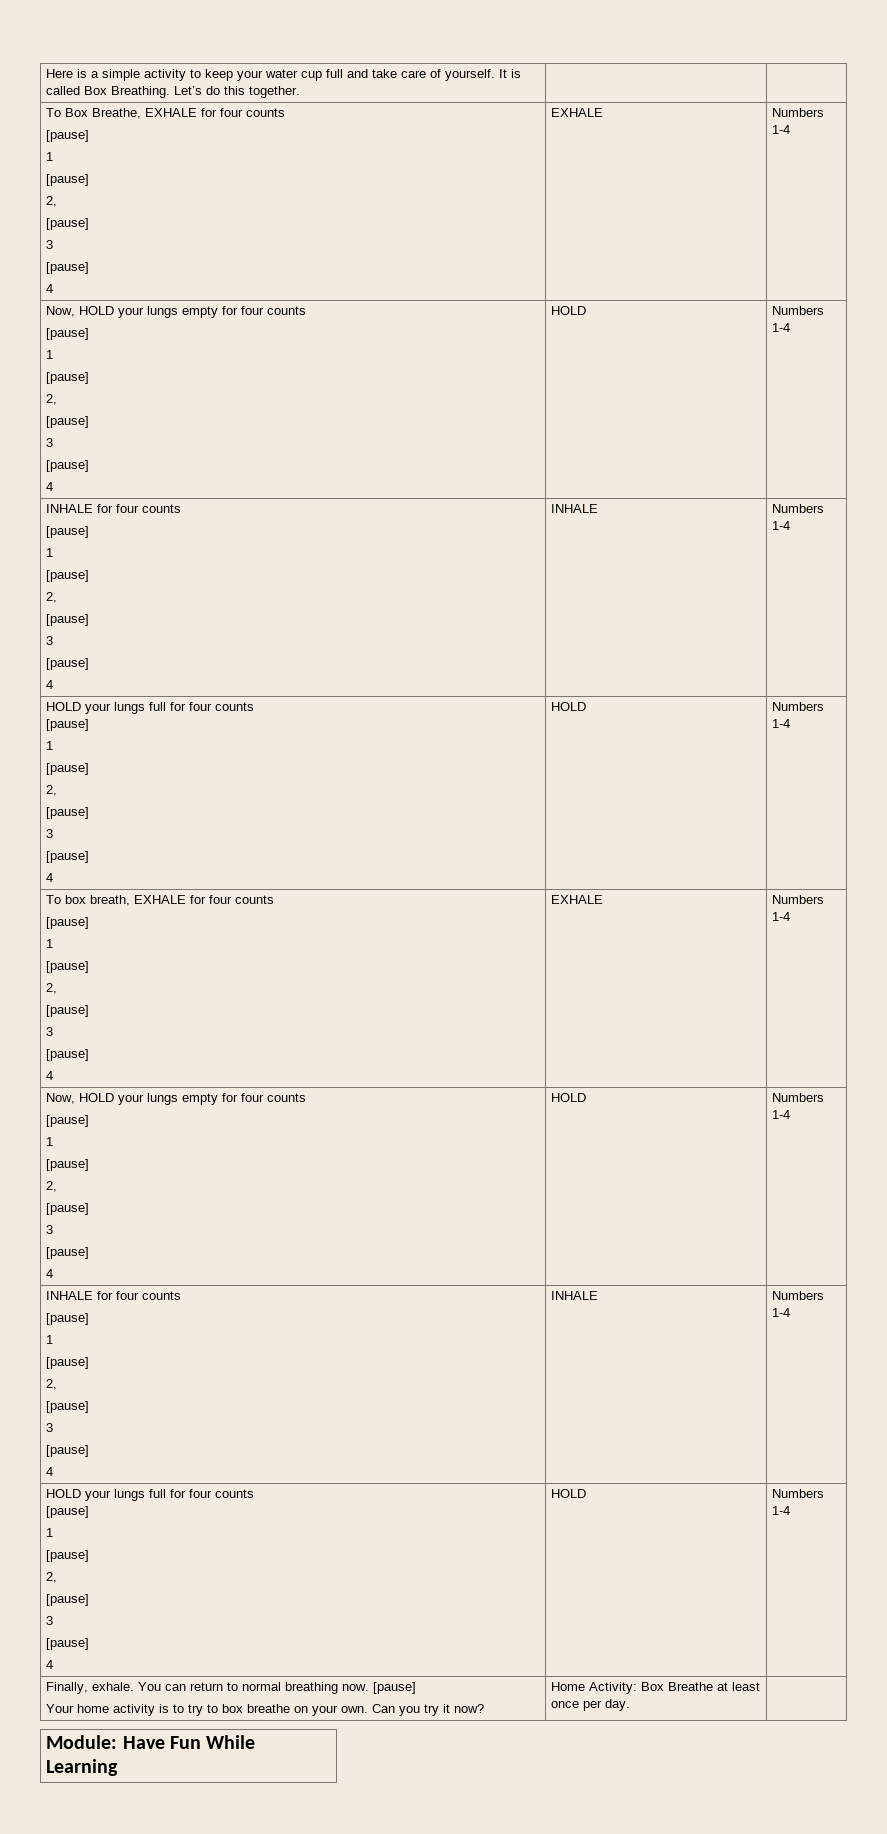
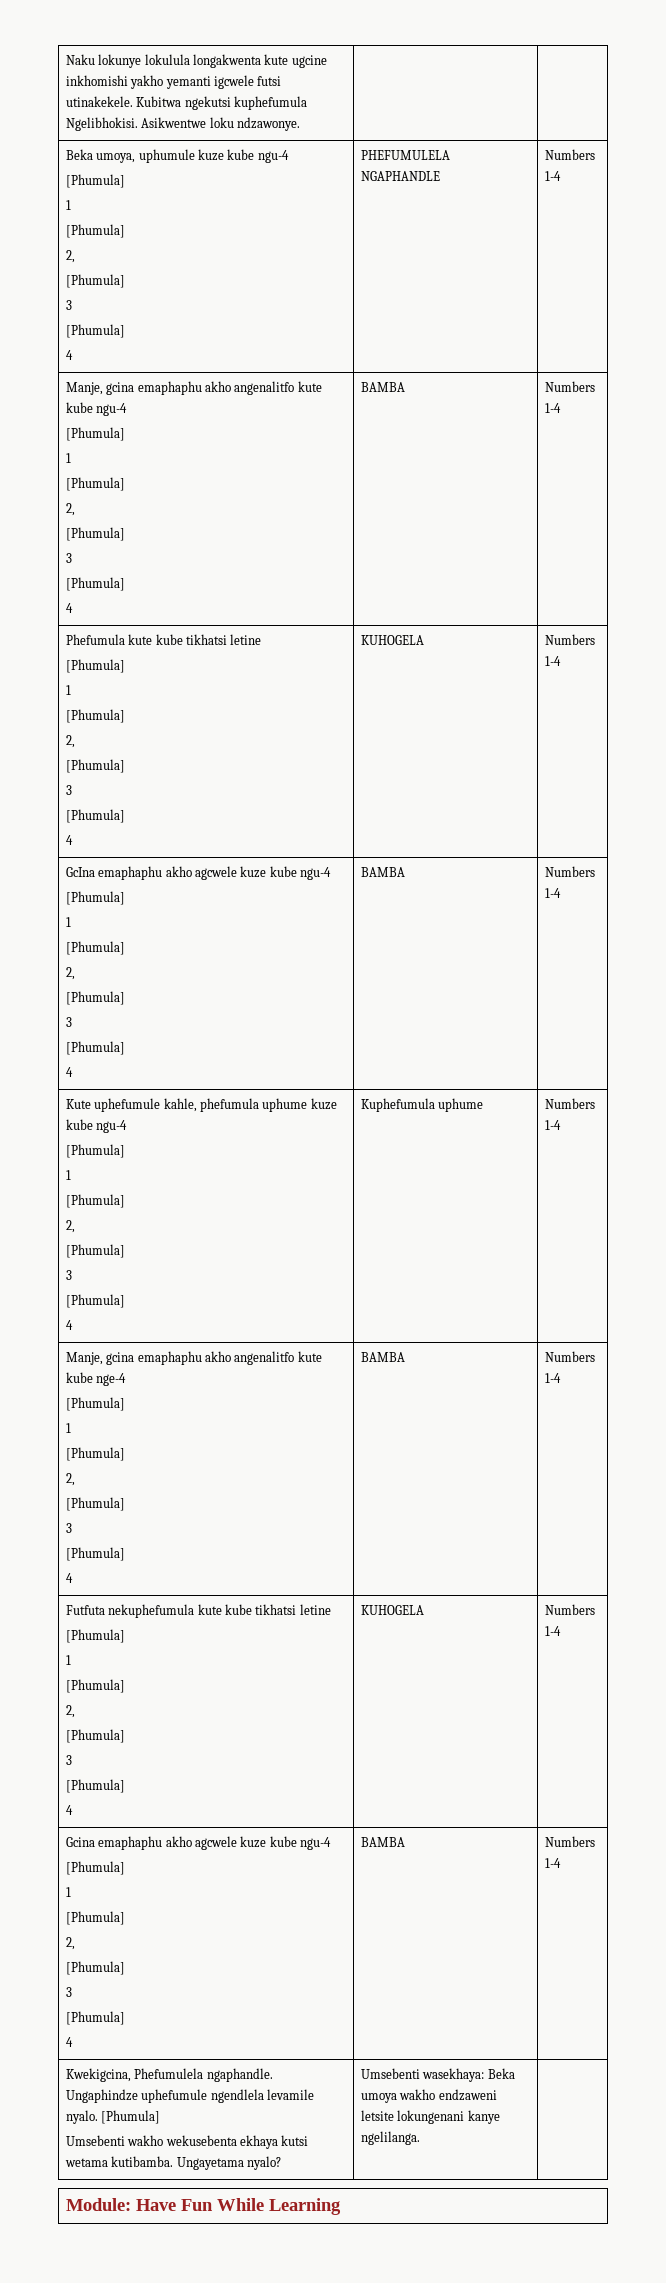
- Here is a simple activity to keep your water cup full and take care of yourself. It is called Box Breathing. Let’s do this together. | |
- To Box Breathe, EXHALE for four counts
- [pause]
+ Naku lokunye lokulula longakwenta kute ugcine inkhomishi yakho yemanti igcwele futsi utinakekele. Kubitwa ngekutsi kuphefumula Ngelibhokisi. Asikwentwe loku ndzawonye. | |
+ Beka umoya, uphumule kuze kube ngu-4
+ [Phumula]
  1
- [pause]
+ [Phumula]
  2,
- [pause]
+ [Phumula]
  3
- [pause]
- 4 | EXHALE | Numbers 1-4
- Now, HOLD your lungs empty for four counts
- [pause]
+ [Phumula]
+ 4 | PHEFUMULELA NGAPHANDLE | Numbers 1-4
+ Manje, gcina emaphaphu akho angenalitfo kute kube ngu-4
+ [Phumula]
  1
- [pause]
+ [Phumula]
  2,
- [pause]
+ [Phumula]
  3
- [pause]
- 4 | HOLD | Numbers 1-4
- INHALE for four counts
- [pause]
+ [Phumula]
+ 4 | BAMBA | Numbers 1-4
+ Phefumula kute kube tikhatsi letine
+ [Phumula]
  1
- [pause]
+ [Phumula]
  2,
- [pause]
+ [Phumula]
  3
- [pause]
- 4 | INHALE | Numbers 1-4
- HOLD your lungs full for four counts
- [pause]
+ [Phumula]
+ 4 | KUHOGELA | Numbers 1-4
+ GcIna emaphaphu akho agcwele kuze kube ngu-4
+ [Phumula]
  1
- [pause]
+ [Phumula]
  2,
- [pause]
+ [Phumula]
  3
- [pause]
- 4 | HOLD | Numbers 1-4
- To box breath, EXHALE for four counts
- [pause]
+ [Phumula]
+ 4 | BAMBA | Numbers 1-4
+ Kute uphefumule kahle, phefumula uphume kuze kube ngu-4
+ [Phumula]
  1
- [pause]
+ [Phumula]
  2,
- [pause]
+ [Phumula]
  3
- [pause]
- 4 | EXHALE | Numbers 1-4
- Now, HOLD your lungs empty for four counts
- [pause]
+ [Phumula]
+ 4 | Kuphefumula uphume | Numbers 1-4
+ Manje, gcina emaphaphu akho angenalitfo kute kube nge-4
+ [Phumula]
  1
- [pause]
+ [Phumula]
  2,
- [pause]
+ [Phumula]
  3
- [pause]
- 4 | HOLD | Numbers 1-4
- INHALE for four counts
- [pause]
+ [Phumula]
+ 4 | BAMBA | Numbers 1-4
+ Futfuta nekuphefumula kute kube tikhatsi letine
+ [Phumula]
  1
- [pause]
+ [Phumula]
  2,
- [pause]
+ [Phumula]
  3
- [pause]
- 4 | INHALE | Numbers 1-4
- HOLD your lungs full for four counts
- [pause]
+ [Phumula]
+ 4 | KUHOGELA | Numbers 1-4
+ Gcina emaphaphu akho agcwele kuze kube ngu-4
+ [Phumula]
  1
- [pause]
+ [Phumula]
  2,
- [pause]
+ [Phumula]
  3
- [pause]
- 4 | HOLD | Numbers 1-4
- Finally, exhale. You can return to normal breathing now. [pause]
- Your home activity is to try to box breathe on your own. Can you try it now? | Home Activity: Box Breathe at least once per day. |
+ [Phumula]
+ 4 | BAMBA | Numbers 1-4
+ Kwekigcina, Phefumulela ngaphandle. Ungaphindze uphefumule ngendlela levamile nyalo. [Phumula]
+ Umsebenti wakho wekusebenta ekhaya kutsi wetama kutibamba. Ungayetama nyalo? | Umsebenti wasekhaya: Beka umoya wakho endzaweni letsite lokungenani kanye ngelilanga. |

